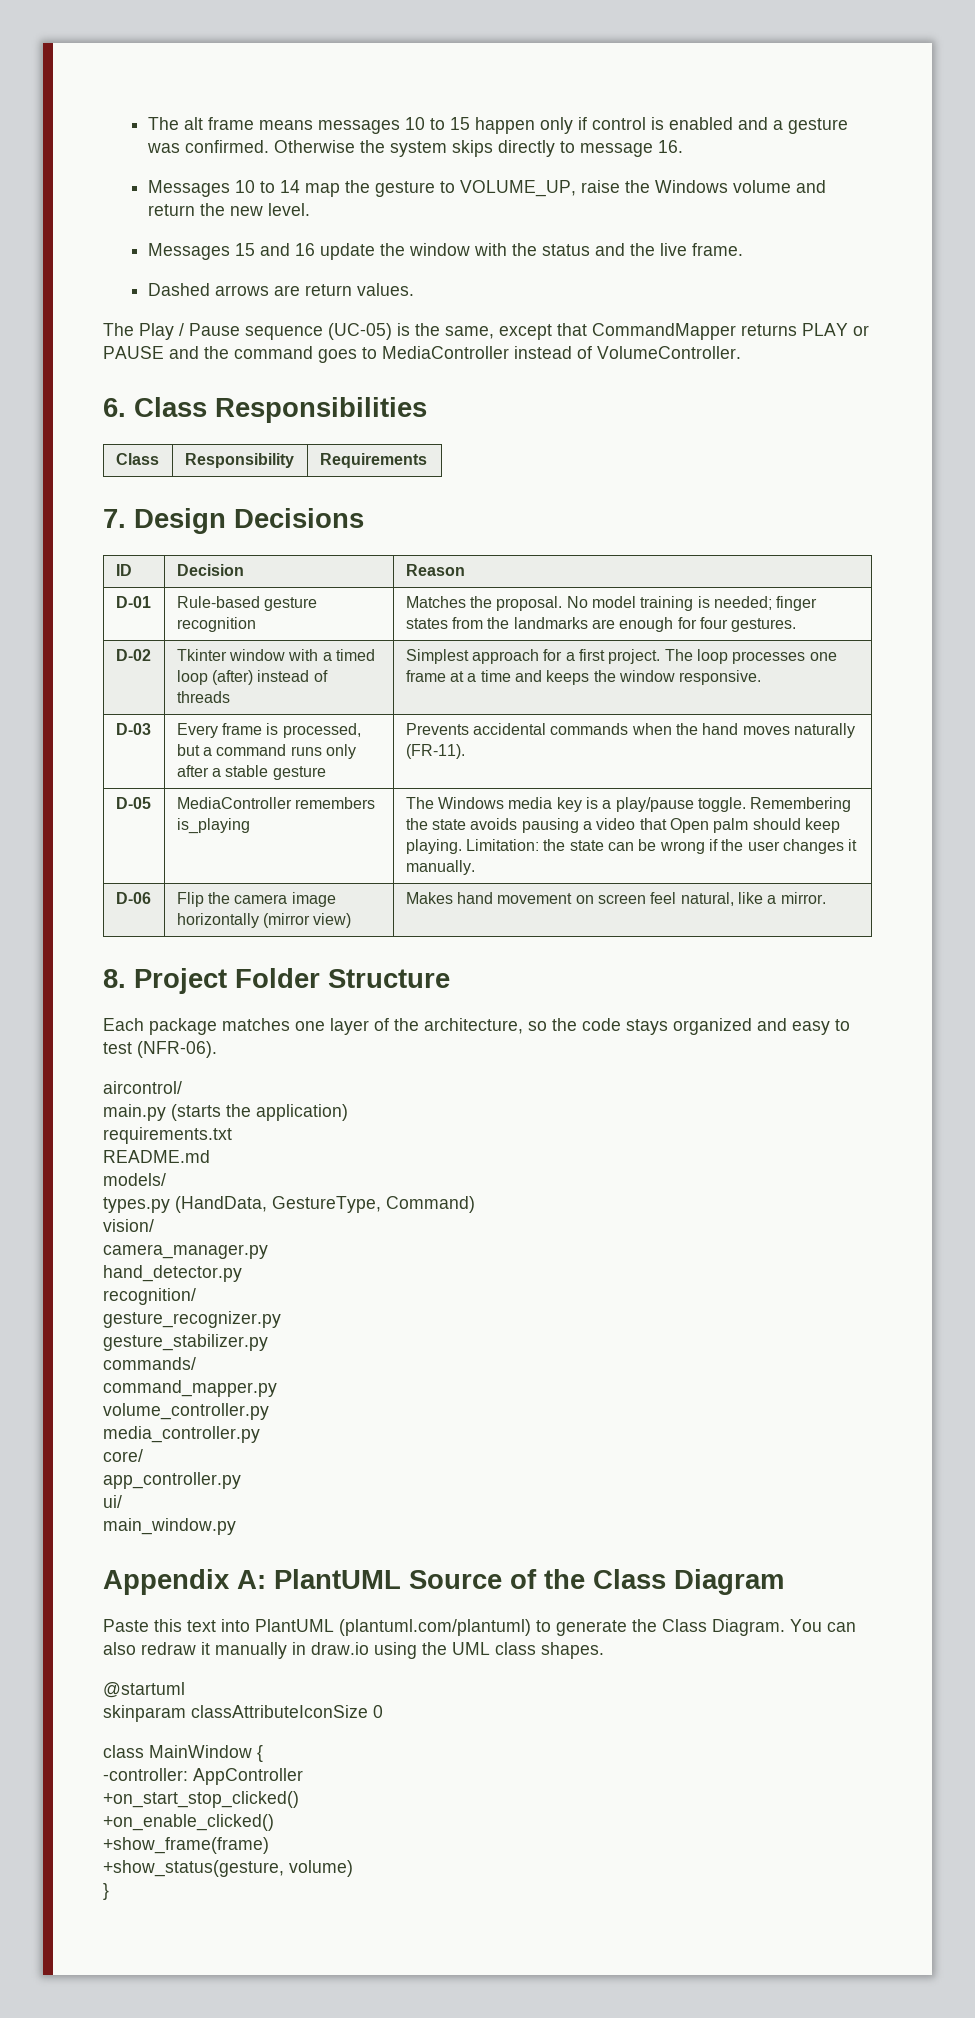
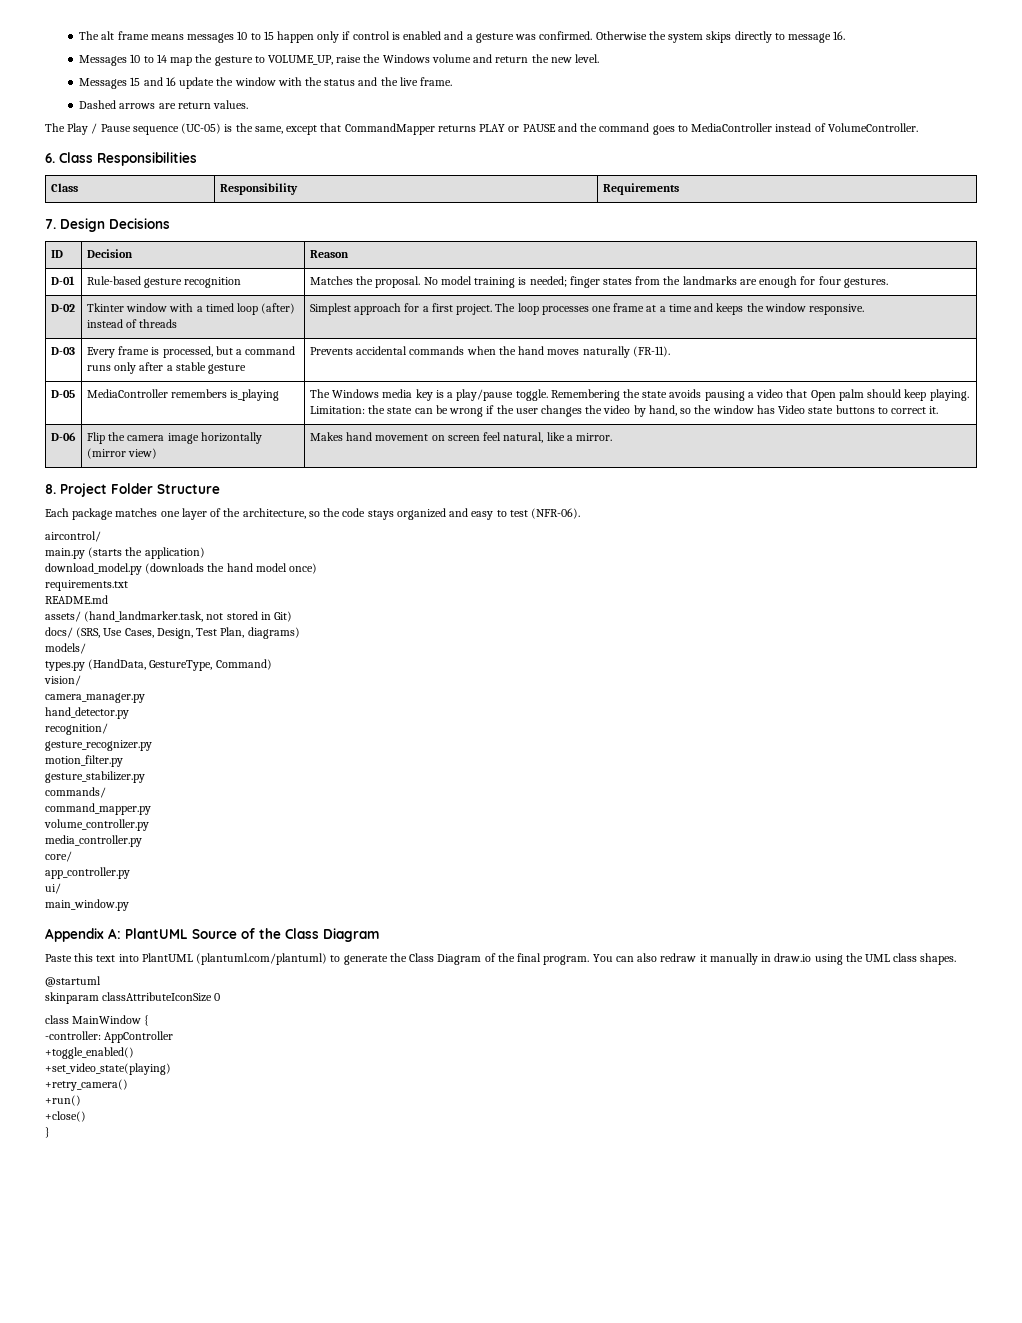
- Limitation: the state can be wrong if the user changes it manually.
+ Limitation: the state can be wrong if the user changes the video by hand, so the window has Video state buttons to correct it.
+ download_model.py (downloads the hand model once)
  requirements.txt
  README.md
+ assets/ (hand_landmarker.task, not stored in Git)
+ docs/ (SRS, Use Cases, Design, Test Plan, diagrams)
+ motion_filter.py
- Paste this text into PlantUML (plantuml.com/plantuml) to generate the Class Diagram.
+ Paste this text into PlantUML (plantuml.com/plantuml) to generate the Class Diagram of the final program.
- +on_start_stop_clicked()
- +on_enable_clicked()
- +show_frame(frame)
- +show_status(gesture, volume)
+ +toggle_enabled()
+ +set_video_state(playing)
+ +retry_camera()
+ +run()
+ +close()

